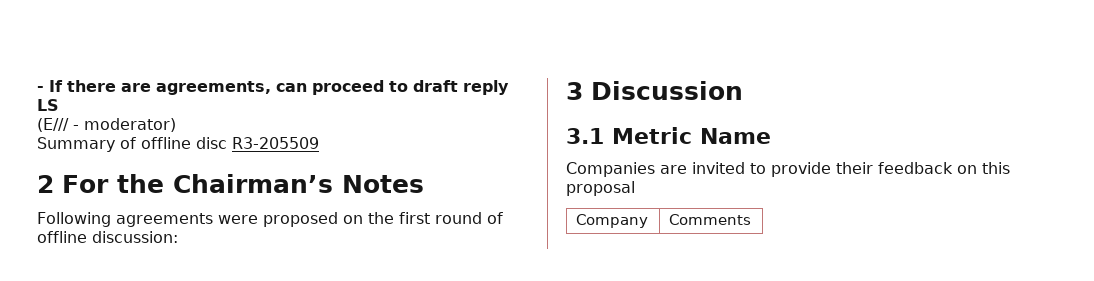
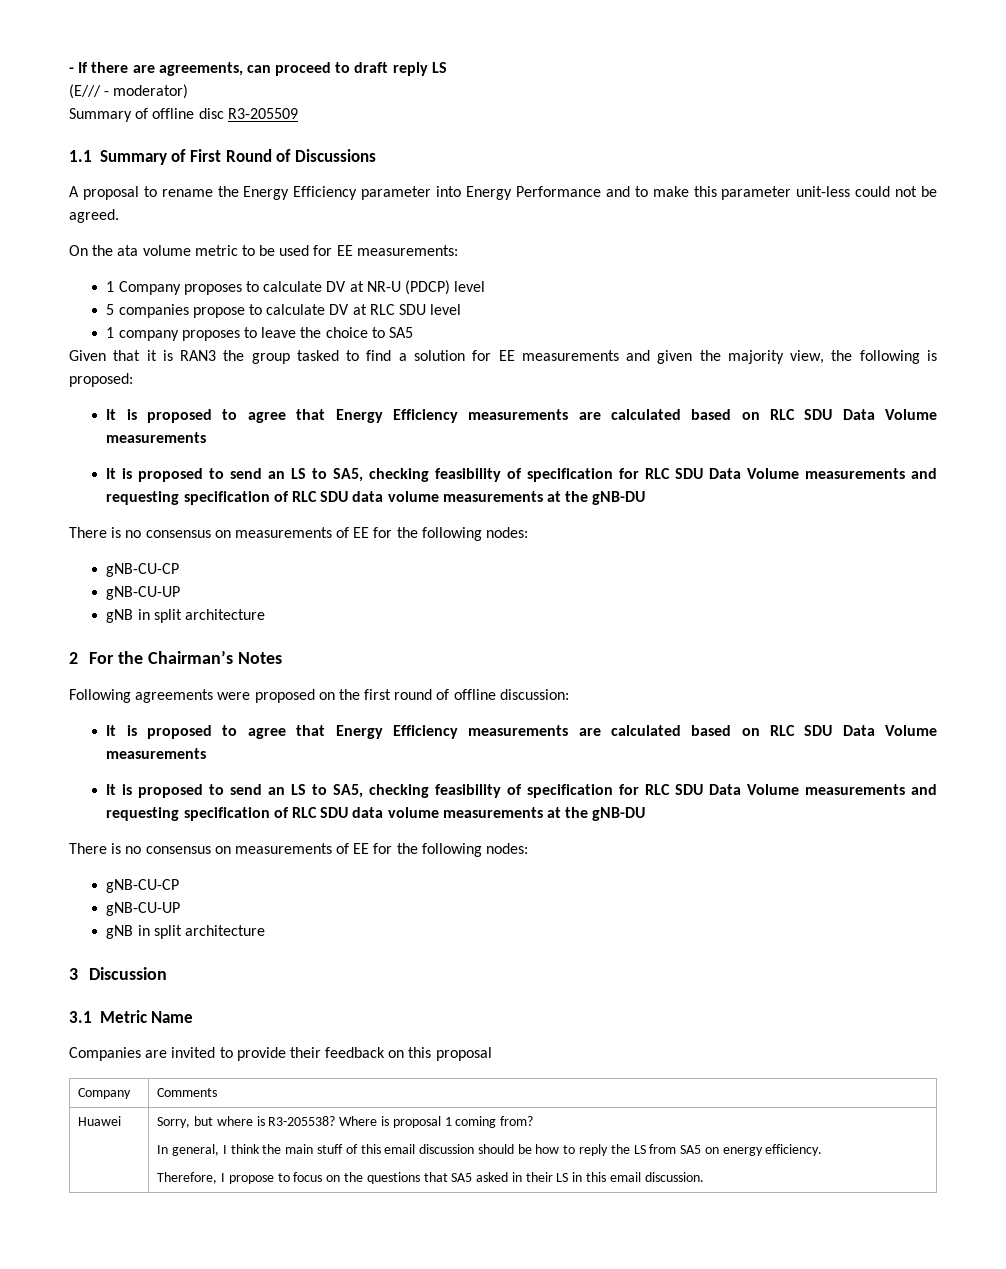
+ 1.1 Summary of First Round of Discussions
+ A proposal to rename the Energy Efficiency parameter into Energy Performance and to make this parameter unit-less could not be agreed.
+ On the ata volume metric to be used for EE measurements:
+ 1 Company proposes to calculate DV at NR-U (PDCP) level
+ 5 companies propose to calculate DV at RLC SDU level
+ 1 company proposes to leave the choice to SA5
+ Given that it is RAN3 the group tasked to find a solution for EE measurements and given the majority view, the following is proposed:
+ It is proposed to agree that Energy Efficiency measurements are calculated based on RLC SDU Data Volume measurements
+ It is proposed to send an LS to SA5, checking feasibility of specification for RLC SDU Data Volume measurements and requesting specification of RLC SDU data volume measurements at the gNB-DU
+ There is no consensus on measurements of EE for the following nodes:
+ gNB-CU-CP
+ gNB-CU-UP
+ gNB in split architecture
  Following agreements were proposed on the first round of offline discussion:
+ It is proposed to agree that Energy Efficiency measurements are calculated based on RLC SDU Data Volume measurements
+ It is proposed to send an LS to SA5, checking feasibility of specification for RLC SDU Data Volume measurements and requesting specification of RLC SDU data volume measurements at the gNB-DU
+ There is no consensus on measurements of EE for the following nodes:
+ gNB-CU-CP
+ gNB-CU-UP
+ gNB in split architecture
+ Huawei | Sorry, but where is R3-205538? Where is proposal 1 coming from?
+ In general, I think the main stuff of this email discussion should be how to reply the LS from SA5 on energy efficiency.
+ Therefore, I propose to focus on the questions that SA5 asked in their LS in this email discussion.

